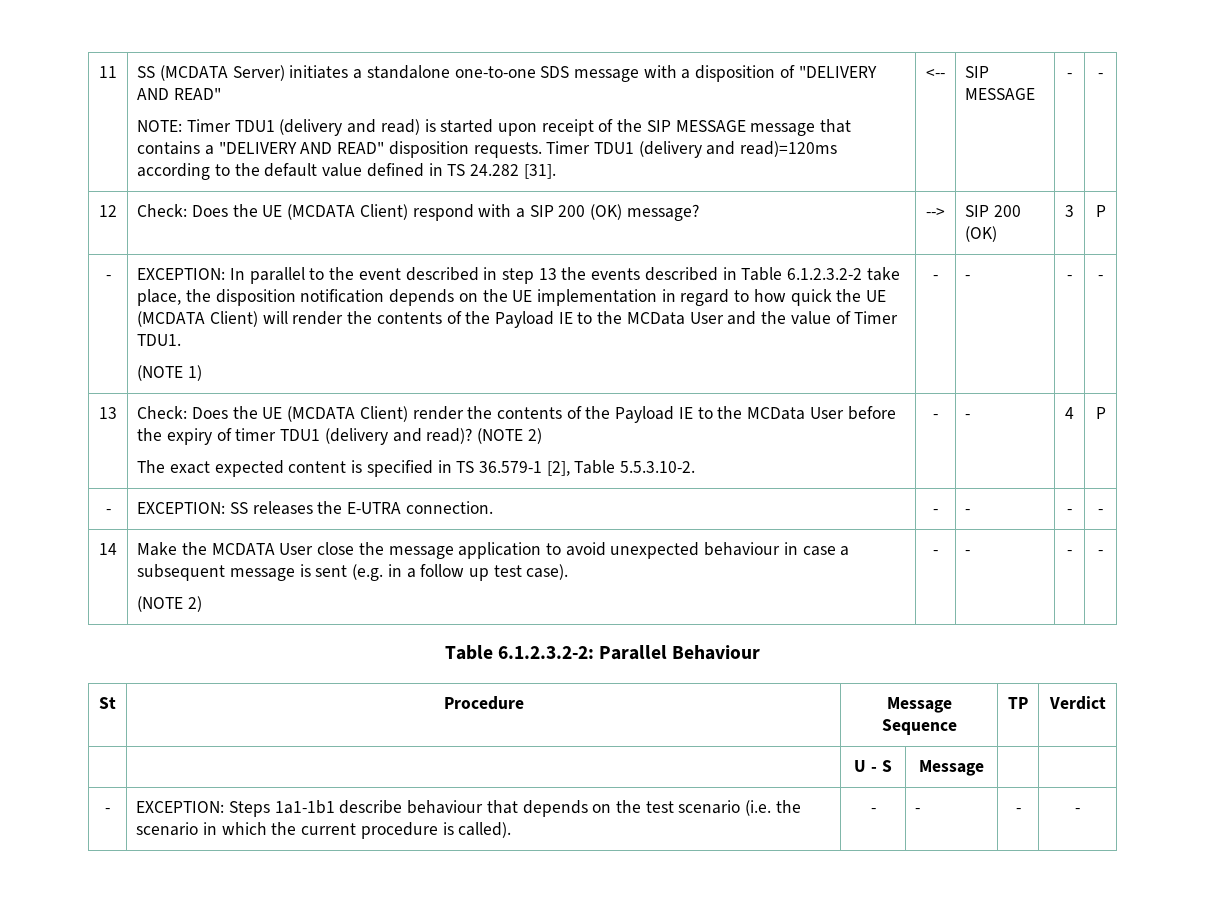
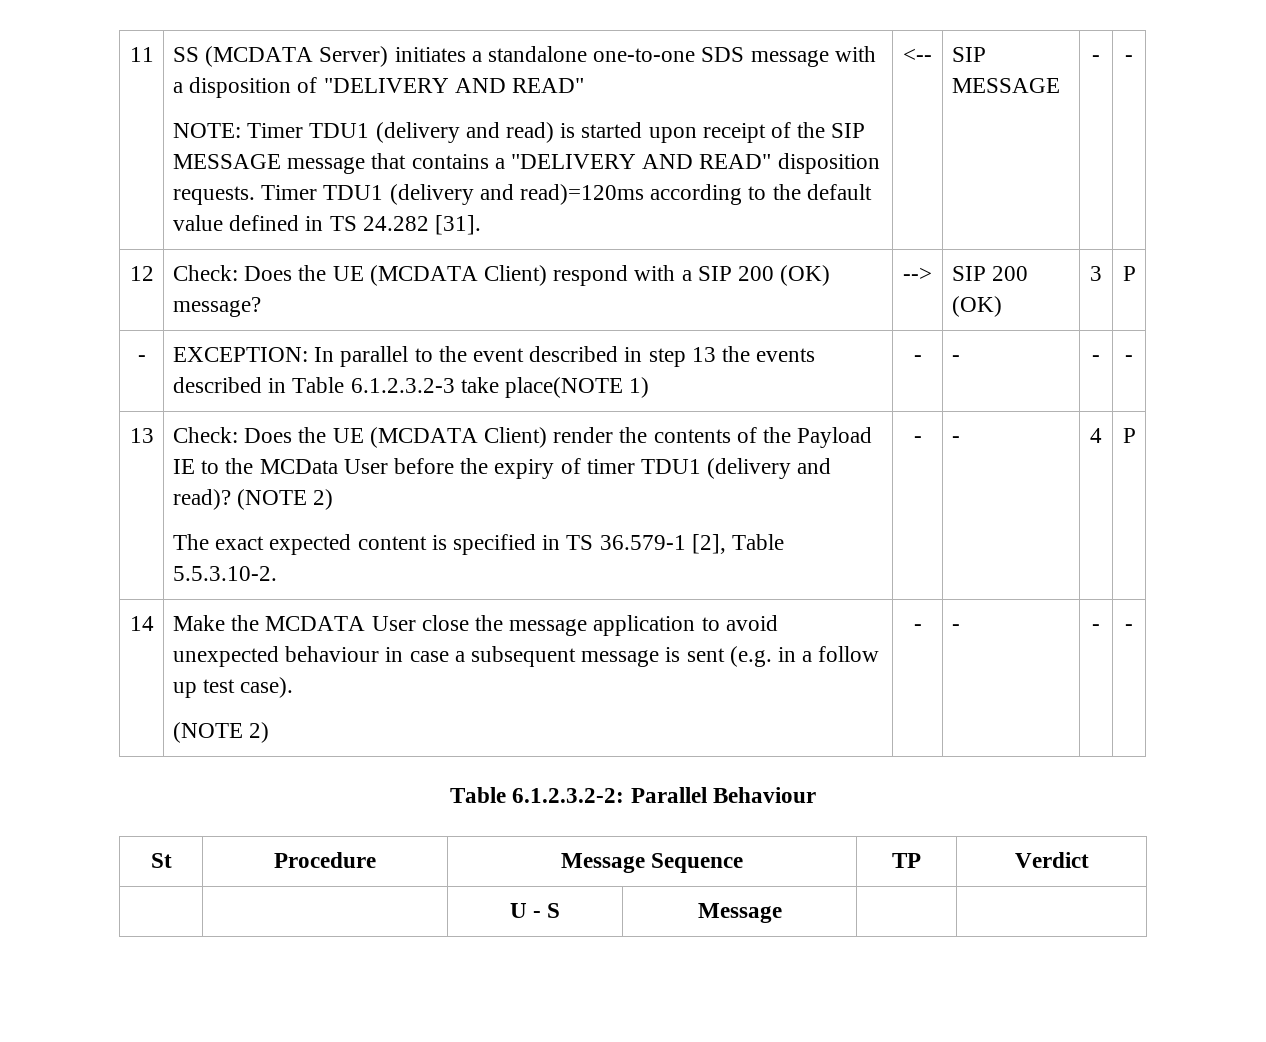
- EXCEPTION: In parallel to the event described in step 13 the events described in Table 6.1.2.3.2-2 take place, the disposition notification depends on the UE implementation in regard to how quick the UE (MCDATA Client) will render the contents of the Payload IE to the MCData User and the value of Timer TDU1.
- (NOTE 1)
+ EXCEPTION: In parallel to the event described in step 13 the events described in Table 6.1.2.3.2-3 take place(NOTE 1)
- - | EXCEPTION: SS releases the E-UTRA connection. | - | - | - | -
- - | EXCEPTION: Steps 1a1-1b1 describe behaviour that depends on the test scenario (i.e. the scenario in which the current procedure is called). | - | - | - | -

